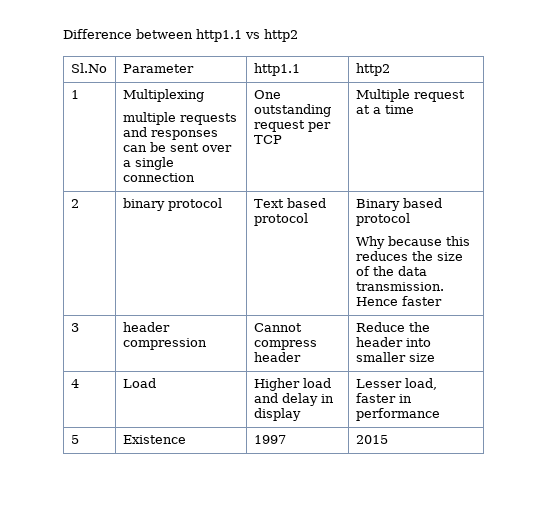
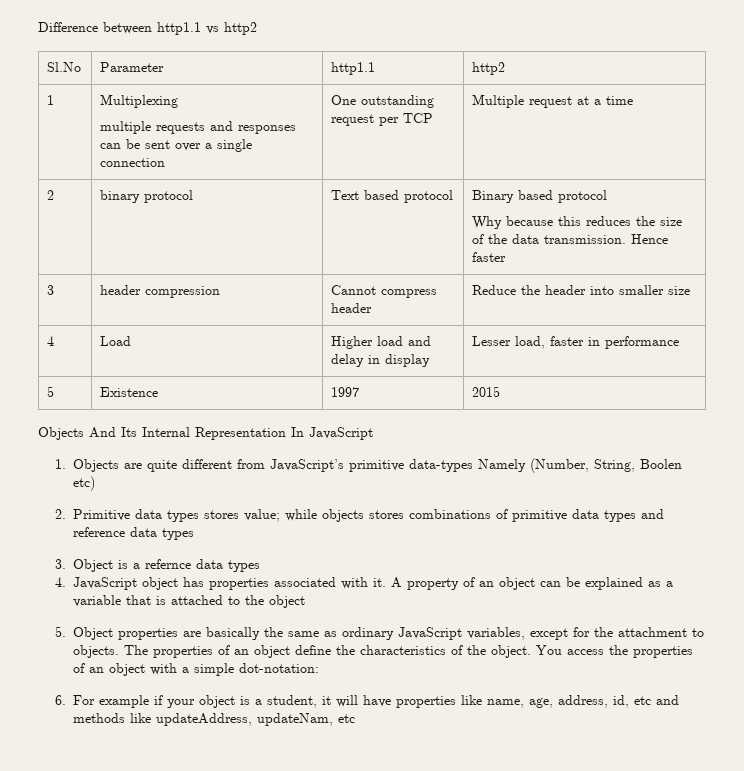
+ Objects And Its Internal Representation In JavaScript
+ 1. Objects are quite different from JavaScript’s primitive data-types Namely (Number, String, Boolen etc)
+ 2. Primitive data types stores value; while objects stores combinations of primitive data types and reference data types
+ 3. Object is a refernce data types
+ 4. JavaScript object has properties associated with it. A property of an object can be explained as a variable that is attached to the object
+ 5. Object properties are basically the same as ordinary JavaScript variables, except for the attachment to objects. The properties of an object define the characteristics of the object. You access the properties of an object with a simple dot-notation:
+ 6. For example if your object is a student, it will have properties like name, age, address, id, etc and methods like updateAddress, updateNam, etc

